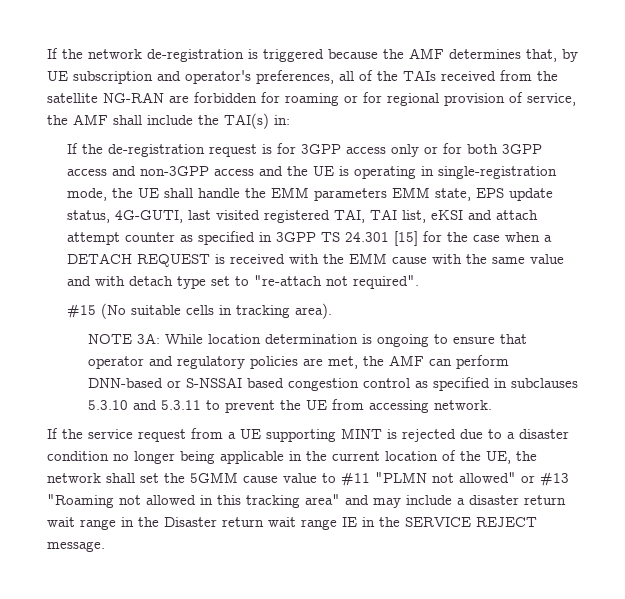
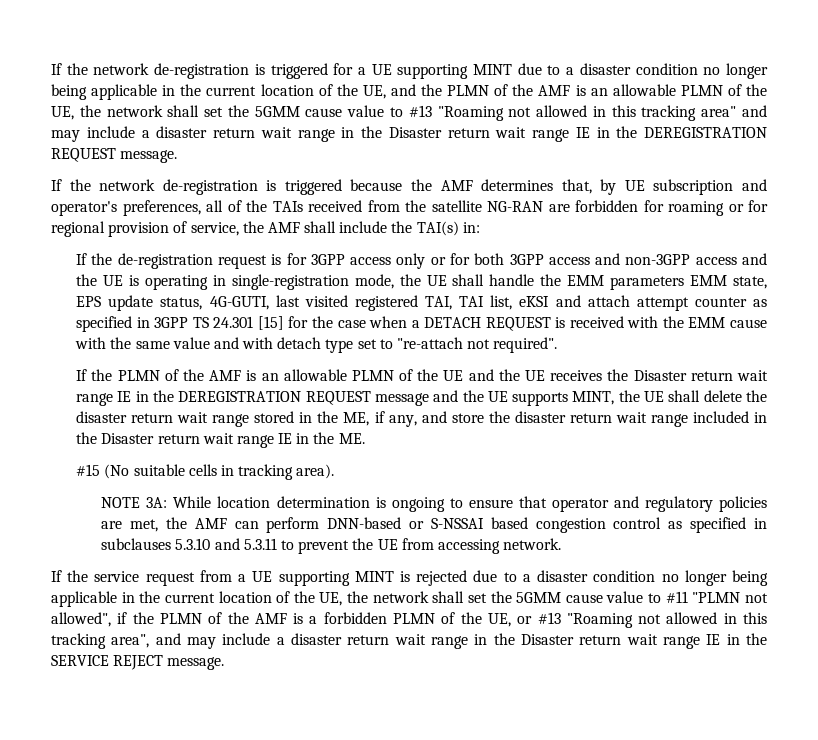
+ If the network de-registration is triggered for a UE supporting MINT due to a disaster condition no longer being applicable in the current location of the UE, and the PLMN of the AMF is an allowable PLMN of the UE, the network shall set the 5GMM cause value to #13 "Roaming not allowed in this tracking area" and may include a disaster return wait range in the Disaster return wait range IE in the DEREGISTRATION REQUEST message.
+ If the PLMN of the AMF is an allowable PLMN of the UE and the UE receives the Disaster return wait range IE in the DEREGISTRATION REQUEST message and the UE supports MINT, the UE shall delete the disaster return wait range stored in the ME, if any, and store the disaster return wait range included in the Disaster return wait range IE in the ME.
- If the service request from a UE supporting MINT is rejected due to a disaster condition no longer being applicable in the current location of the UE, the network shall set the 5GMM cause value to #11 "PLMN not allowed" or #13 "Roaming not allowed in this tracking area" and may include a disaster return wait range in the Disaster return wait range IE in the SERVICE REJECT message.
+ If the service request from a UE supporting MINT is rejected due to a disaster condition no longer being applicable in the current location of the UE, the network shall set the 5GMM cause value to #11 "PLMN not allowed", if the PLMN of the AMF is a forbidden PLMN of the UE, or #13 "Roaming not allowed in this tracking area", and may include a disaster return wait range in the Disaster return wait range IE in the SERVICE REJECT message.

